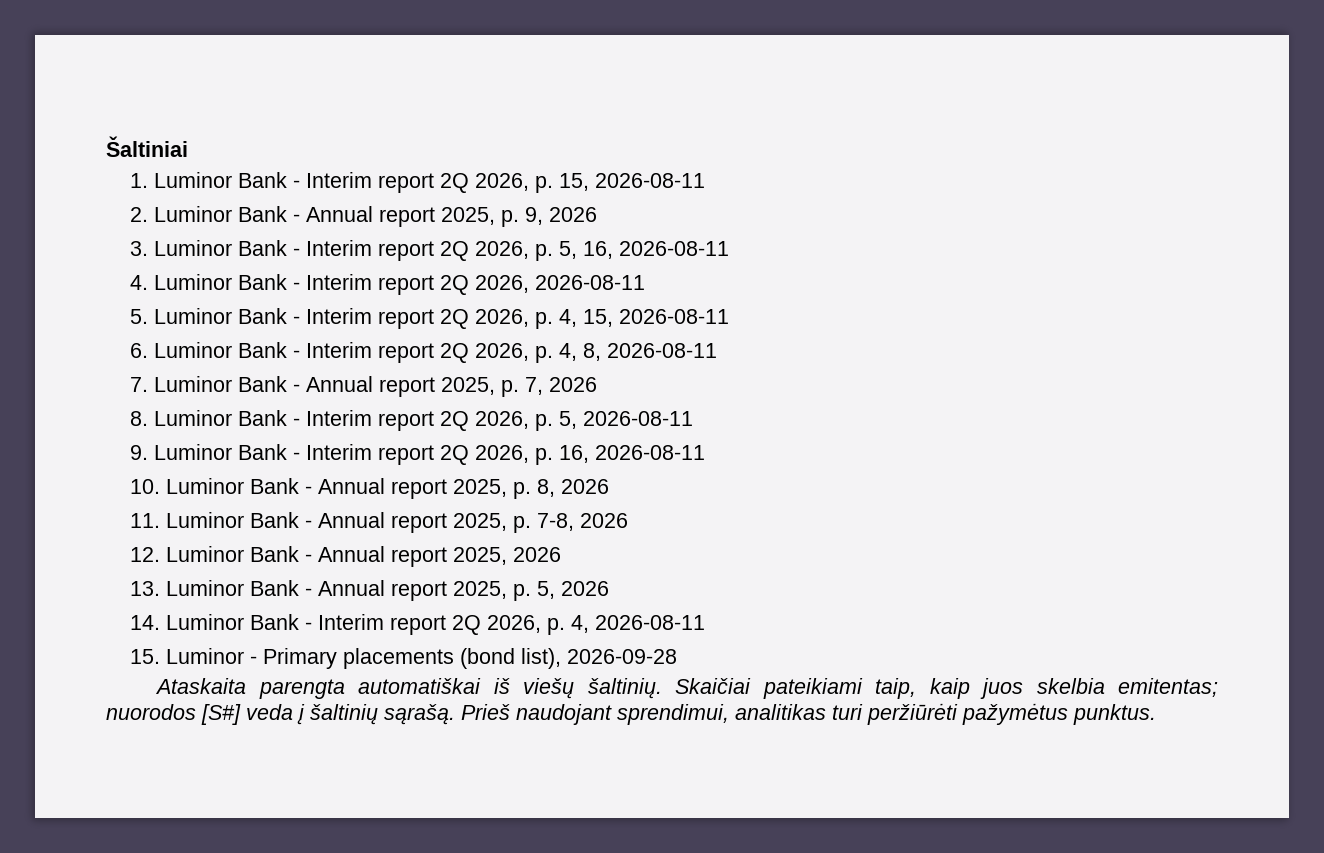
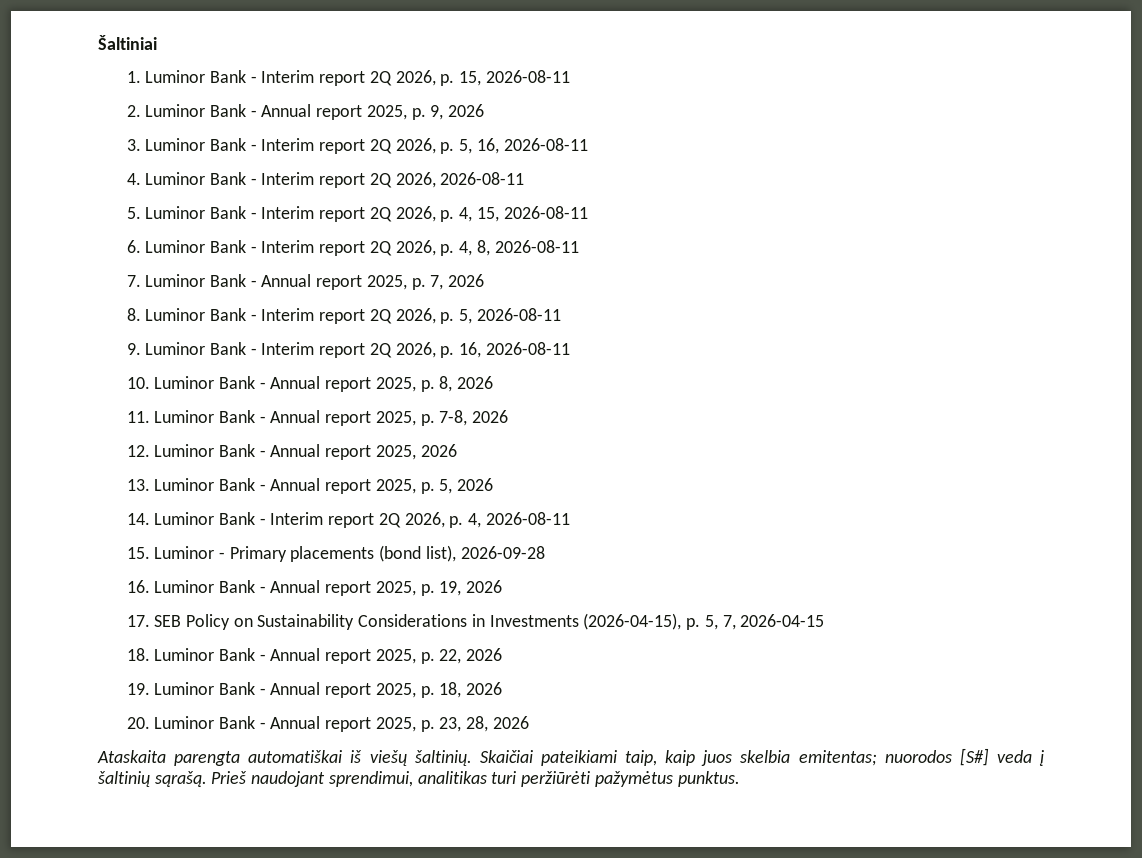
+ 16. Luminor Bank - Annual report 2025, p. 19, 2026
+ 17. SEB Policy on Sustainability Considerations in Investments (2026-04-15), p. 5, 7, 2026-04-15
+ 18. Luminor Bank - Annual report 2025, p. 22, 2026
+ 19. Luminor Bank - Annual report 2025, p. 18, 2026
+ 20. Luminor Bank - Annual report 2025, p. 23, 28, 2026

